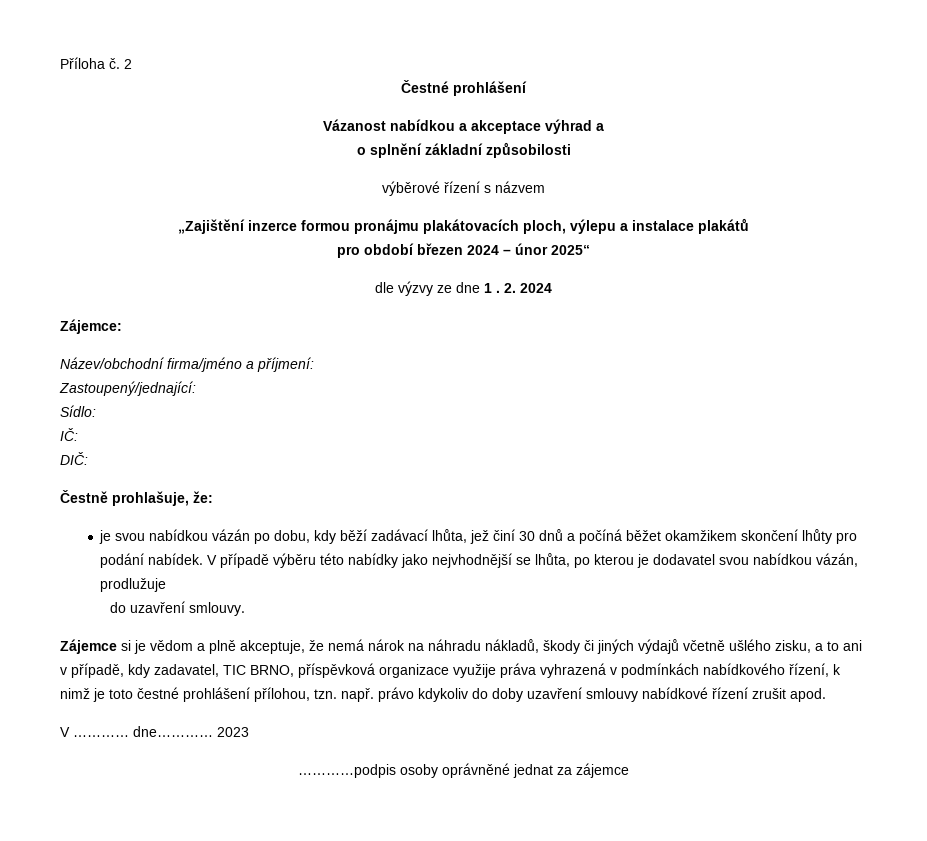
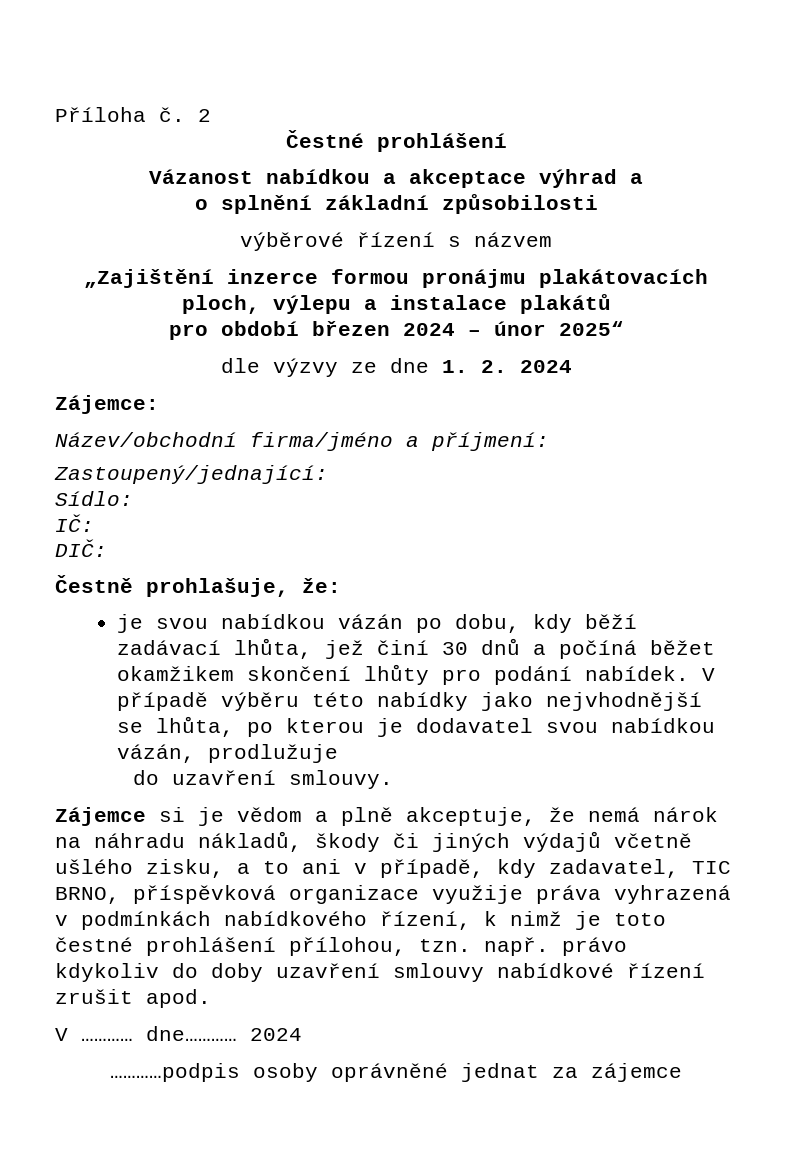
- dle výzvy ze dne 1 . 2. 2024
+ dle výzvy ze dne 1. 2. 2024
- V ………… dne………… 2023
+ V ………… dne………… 2024

